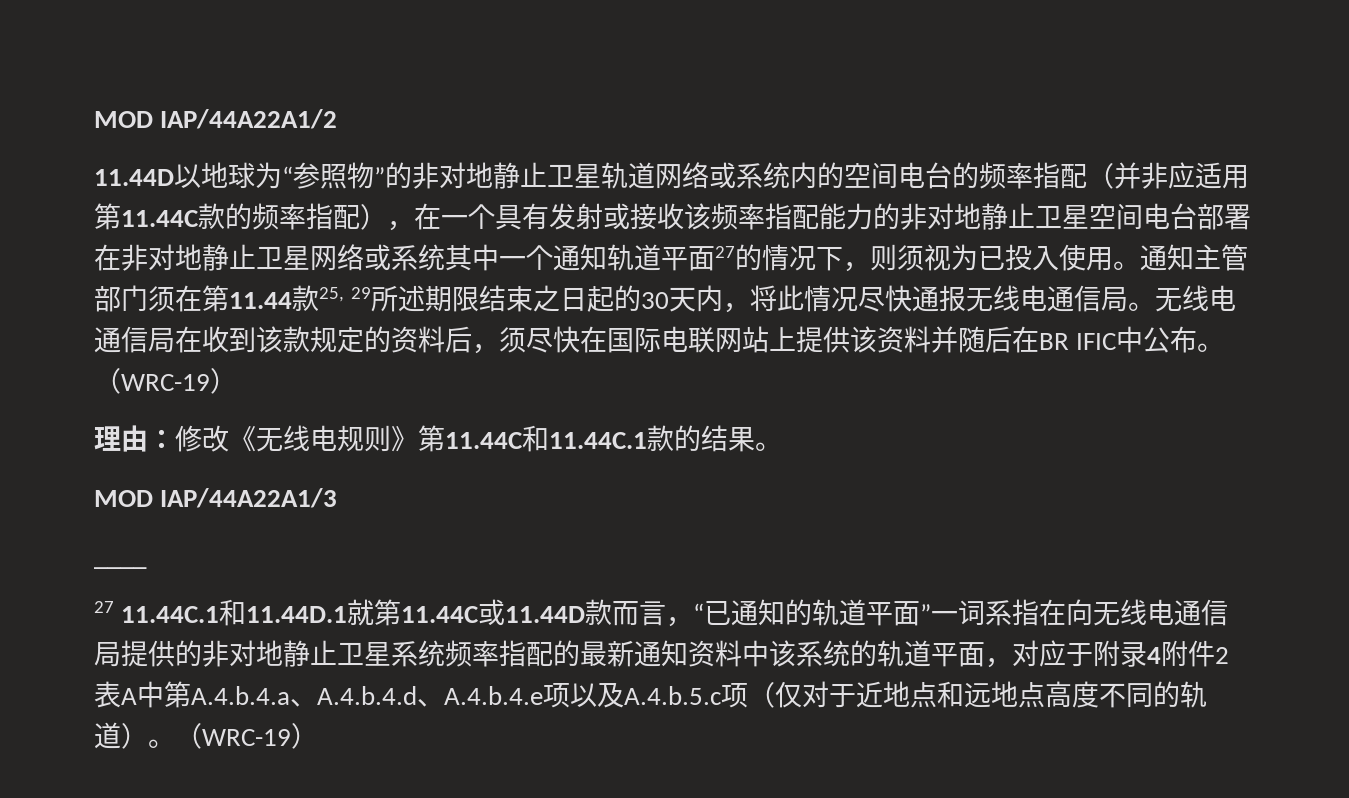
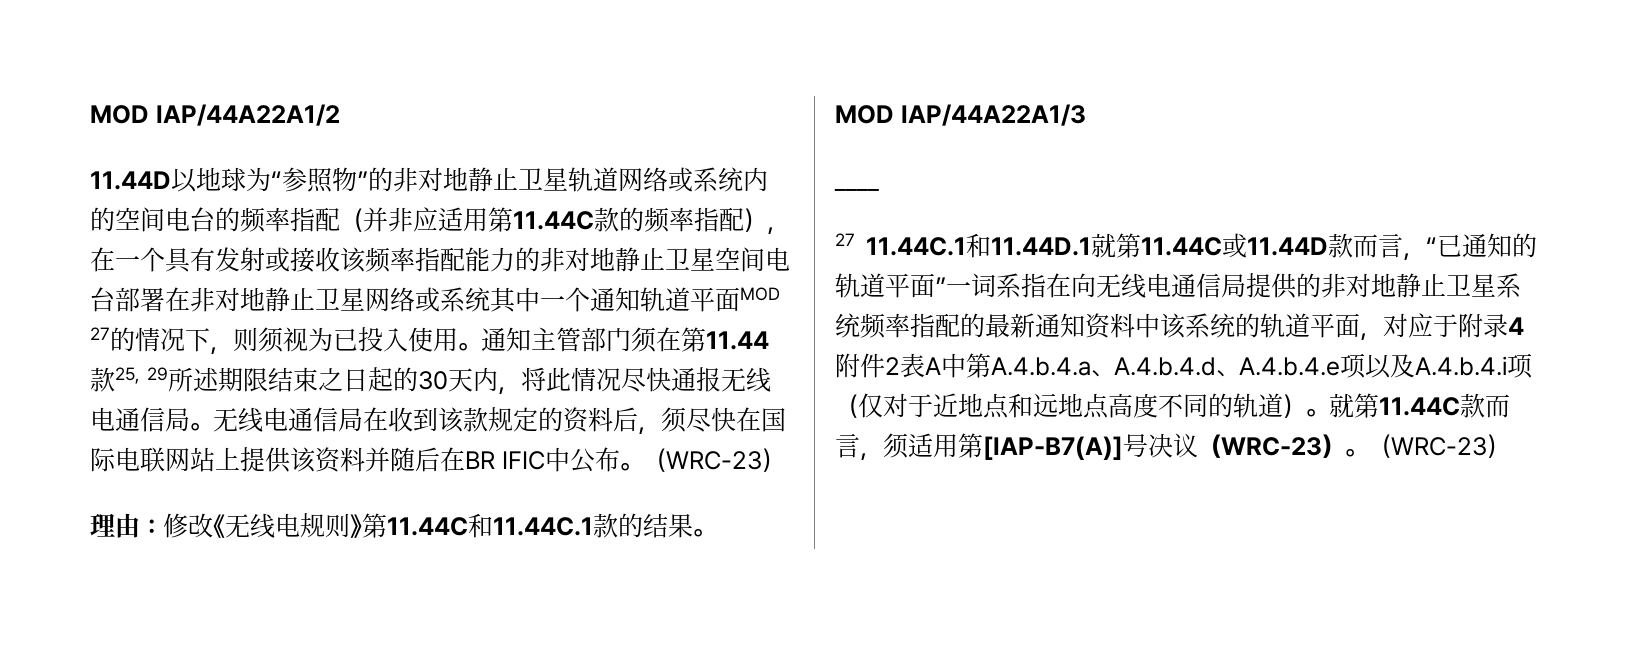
- 11.44D以地球为“参照物”的非对地静止卫星轨道网络或系统内的空间电台的频率指配（并非应适用第11.44C款的频率指配），在一个具有发射或接收该频率指配能力的非对地静止卫星空间电台部署在非对地静止卫星网络或系统其中一个通知轨道平面27的情况下，则须视为已投入使用。
+ 11.44D以地球为“参照物”的非对地静止卫星轨道网络或系统内的空间电台的频率指配（并非应适用第11.44C款的频率指配），在一个具有发射或接收该频率指配能力的非对地静止卫星空间电台部署在非对地静止卫星网络或系统其中一个通知轨道平面MOD 27的情况下，则须视为已投入使用。
- 无线电通信局在收到该款规定的资料后，须尽快在国际电联网站上提供该资料并随后在BR IFIC中公布。（WRC-19）
+ 无线电通信局在收到该款规定的资料后，须尽快在国际电联网站上提供该资料并随后在BR IFIC中公布。（WRC-23）
- 27 11.44C.1和11.44D.1就第11.44C或11.44D款而言，“已通知的轨道平面”一词系指在向无线电通信局提供的非对地静止卫星系统频率指配的最新通知资料中该系统的轨道平面，对应于附录4附件2表A中第A.4.b.4.a、A.4.b.4.d、A.4.b.4.e项以及A.4.b.5.c项（仅对于近地点和远地点高度不同的轨道）。（WRC-19）
+ 27 11.44C.1和11.44D.1就第11.44C或11.44D款而言，“已通知的轨道平面”一词系指在向无线电通信局提供的非对地静止卫星系统频率指配的最新通知资料中该系统的轨道平面，对应于附录4附件2表A中第A.4.b.4.a、A.4.b.4.d、A.4.b.4.e项以及A.4.b.4.i项（仅对于近地点和远地点高度不同的轨道）。就第11.44C款而言，须适用第[IAP-B7(A)]号决议（WRC-23）。（WRC-23）

